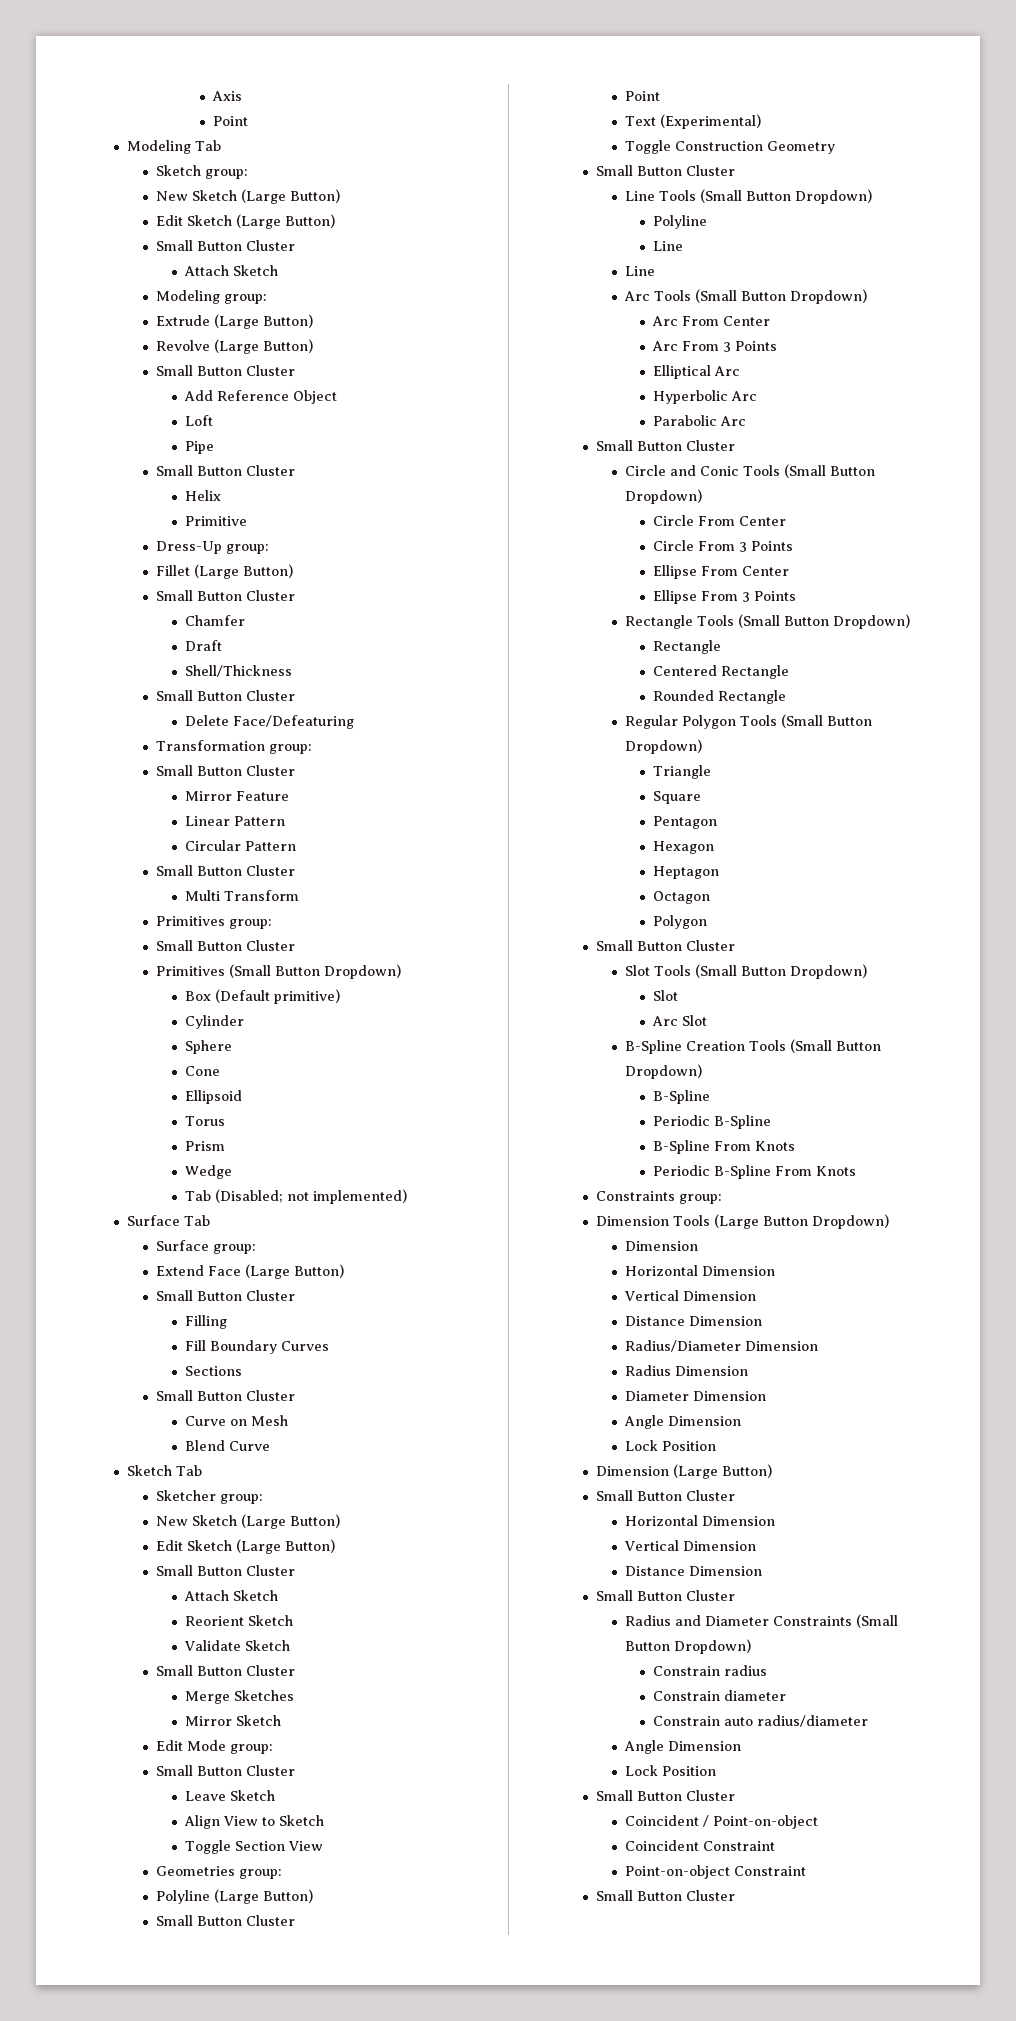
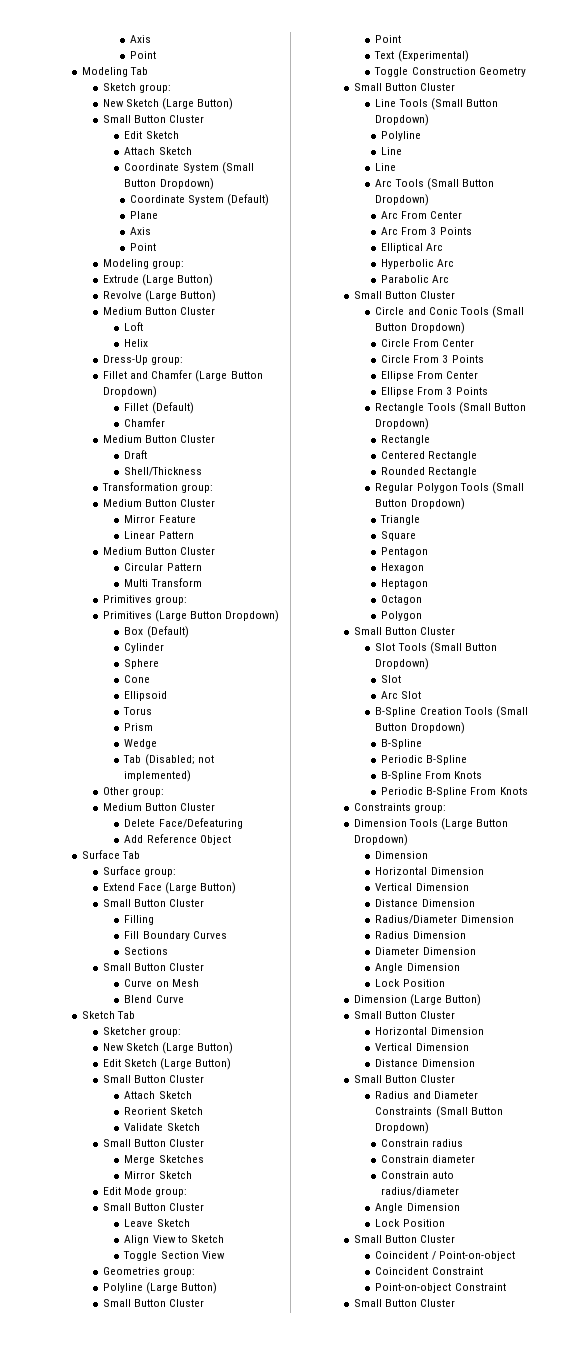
  Sketch group:
  New Sketch (Large Button)
- Edit Sketch (Large Button)
  Small Button Cluster
+ Edit Sketch
  Attach Sketch
+ Coordinate System (Small Button Dropdown)
+ Coordinate System (Default)
+ Plane
+ Axis
+ Point
  Revolve (Large Button)
- Small Button Cluster
- Add Reference Object
+ Medium Button Cluster
  Loft
- Pipe
- Small Button Cluster
- Primitive
- Fillet (Large Button)
- Small Button Cluster
+ Fillet and Chamfer (Large Button Dropdown)
+ Fillet (Default)
  Chamfer
+ Medium Button Cluster
  Shell/Thickness
- Small Button Cluster
- Delete Face/Defeaturing
  Transformation group:
- Small Button Cluster
+ Medium Button Cluster
  Linear Pattern
+ Medium Button Cluster
  Circular Pattern
- Small Button Cluster
  Primitives group:
- Small Button Cluster
- Primitives (Small Button Dropdown)
+ Primitives (Large Button Dropdown)
- Box (Default primitive)
+ Box (Default)
+ Other group:
+ Medium Button Cluster
+ Delete Face/Defeaturing
+ Add Reference Object

